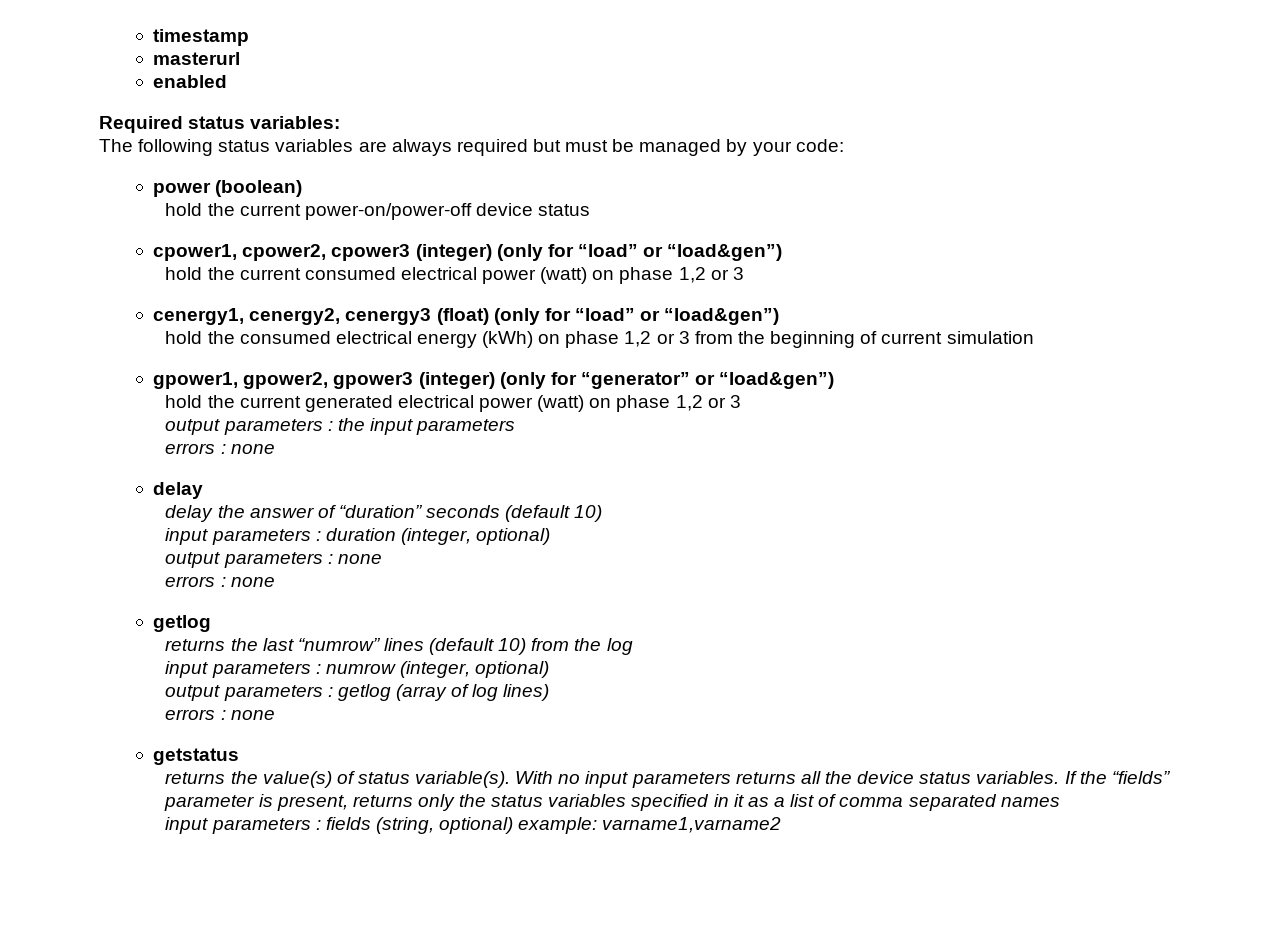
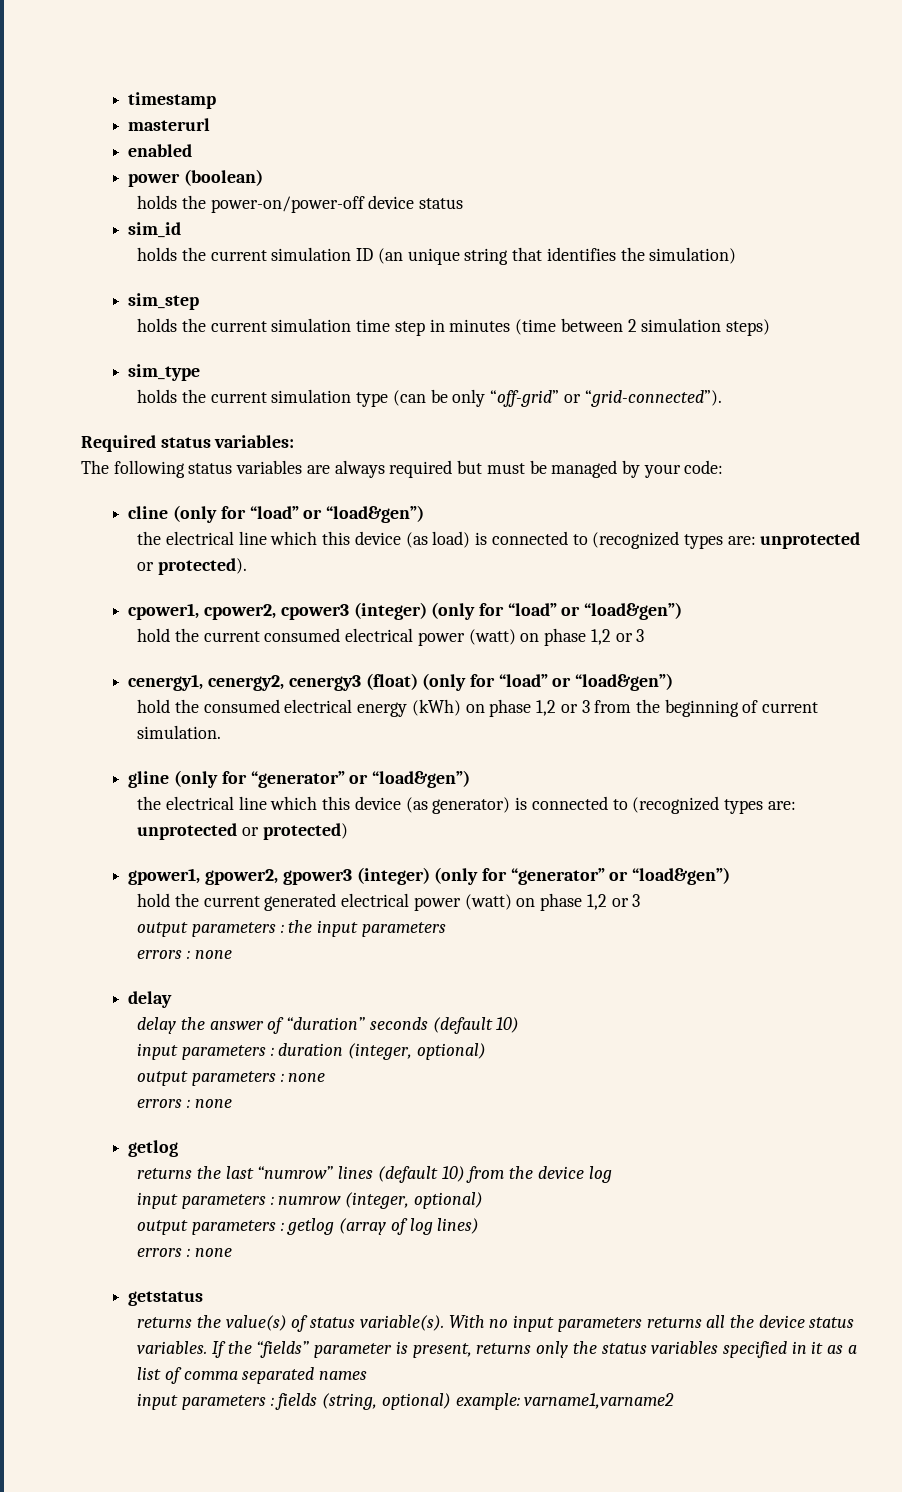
+ power (boolean)
+ holds the power-on/power-off device status
+ sim_id
+ holds the current simulation ID (an unique string that identifies the simulation)
+ sim_step
+ holds the current simulation time step in minutes (time between 2 simulation steps)
+ sim_type
+ holds the current simulation type (can be only “off-grid” or “grid-connected”).
- power (boolean)
- hold the current power-on/power-off device status
+ cline (only for “load” or “load&gen”)
+ the electrical line which this device (as load) is connected to (recognized types are: unprotected or protected).
- hold the consumed electrical energy (kWh) on phase 1,2 or 3 from the beginning of current simulation
+ hold the consumed electrical energy (kWh) on phase 1,2 or 3 from the beginning of current simulation.
+ gline (only for “generator” or “load&gen”)
+ the electrical line which this device (as generator) is connected to (recognized types are: unprotected or protected)
- returns the last “numrow” lines (default 10) from the log
+ returns the last “numrow” lines (default 10) from the device log

